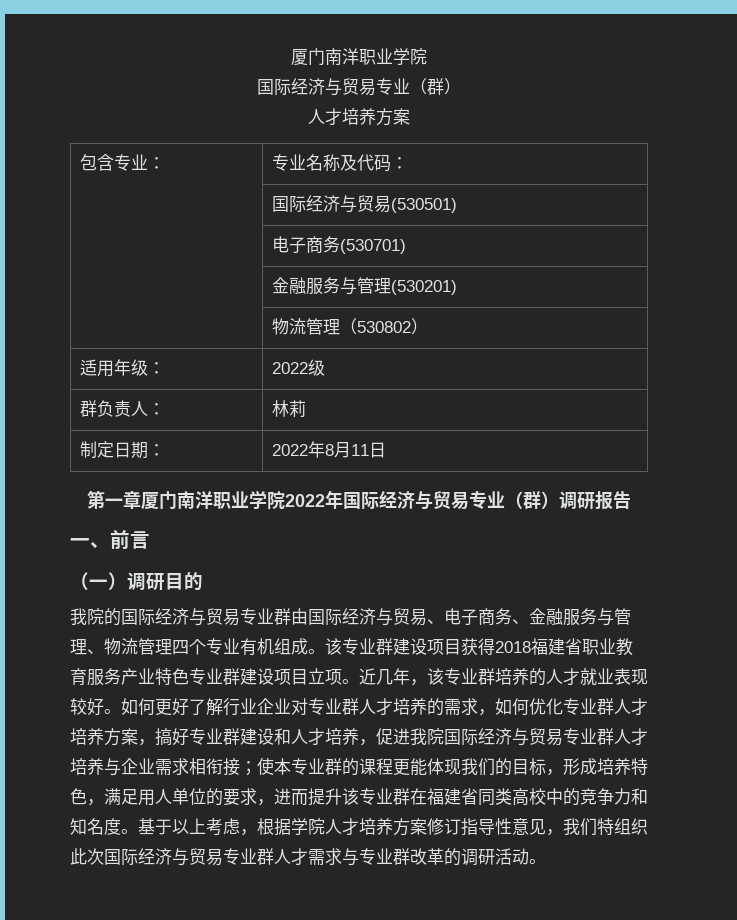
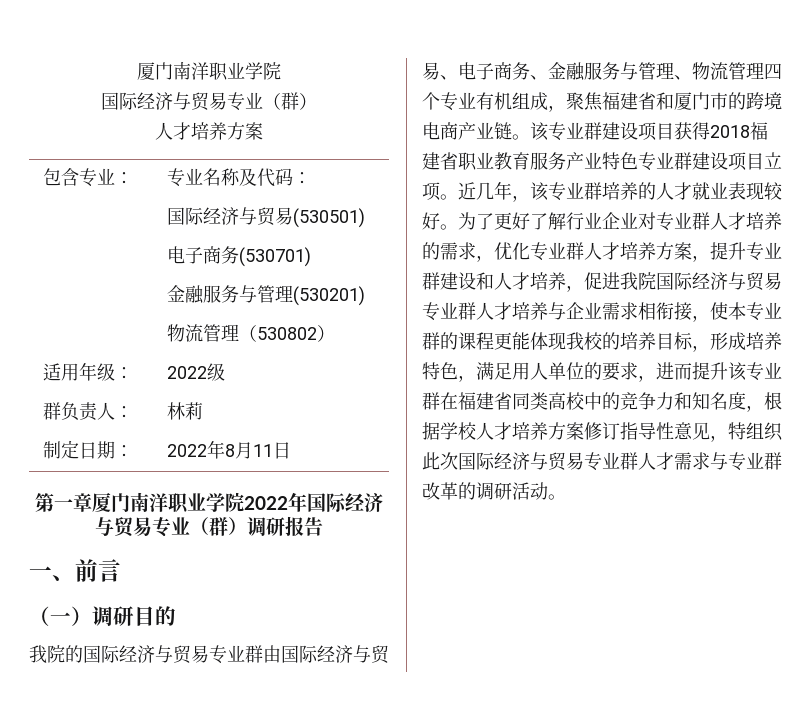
- 我院的国际经济与贸易专业群由国际经济与贸易、电子商务、金融服务与管理、物流管理四个专业有机组成。
+ 我院的国际经济与贸易专业群由国际经济与贸易、电子商务、金融服务与管理、物流管理四个专业有机组成，聚焦福建省和厦门市的跨境电商产业链。
- 如何更好了解行业企业对专业群人才培养的需求，如何优化专业群人才培养方案，搞好专业群建设和人才培养，促进我院国际经济与贸易专业群人才培养与企业需求相衔接；使本专业群的课程更能体现我们的目标，形成培养特色，满足用人单位的要求，进而提升该专业群在福建省同类高校中的竞争力和知名度。基于以上考虑，根据学院人才培养方案修订指导性意见，我们特组织此次国际经济与贸易专业群人才需求与专业群改革的调研活动。
+ 为了更好了解行业企业对专业群人才培养的需求，优化专业群人才培养方案，提升专业群建设和人才培养，促进我院国际经济与贸易专业群人才培养与企业需求相衔接，使本专业群的课程更能体现我校的培养目标，形成培养特色，满足用人单位的要求，进而提升该专业群在福建省同类高校中的竞争力和知名度，根据学校人才培养方案修订指导性意见，特组织此次国际经济与贸易专业群人才需求与专业群改革的调研活动。

